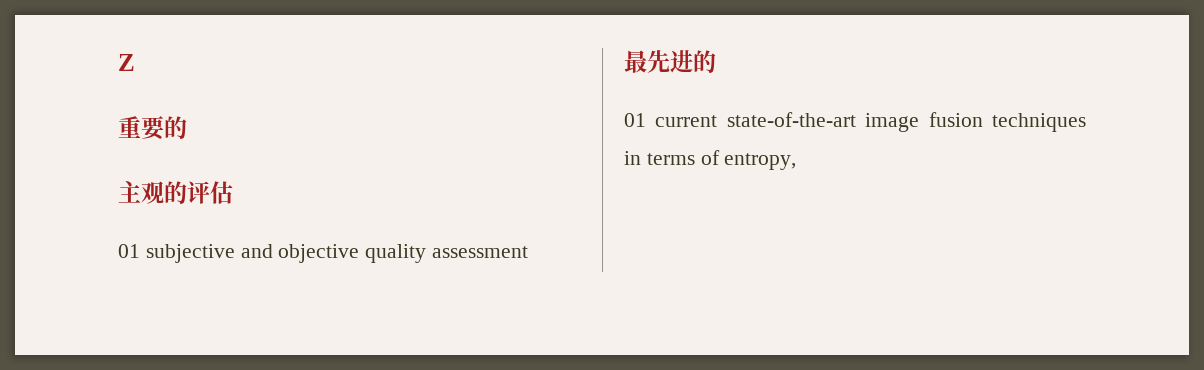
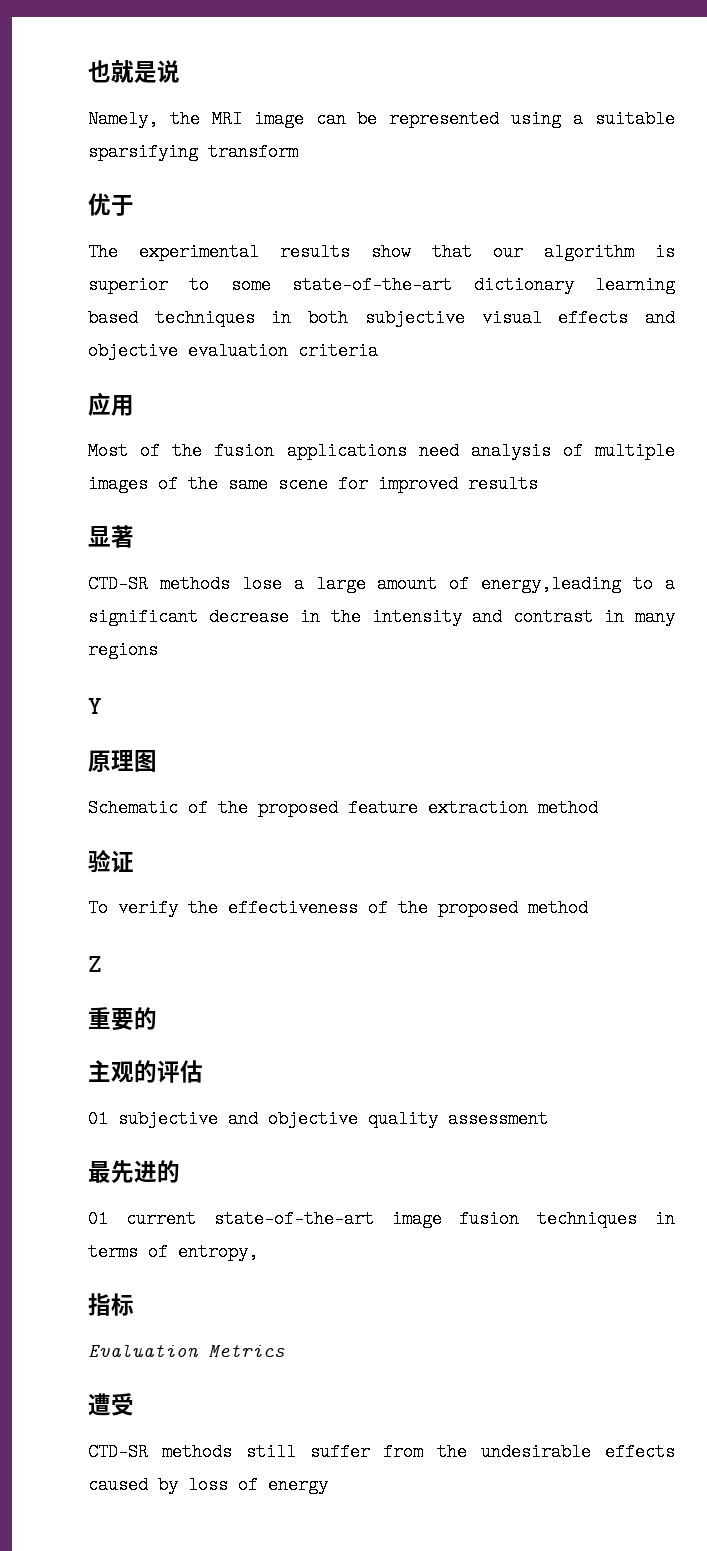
+ 也就是说
+ Namely, the MRI image can be represented using a suitable sparsifying transform
+ 优于
+ The experimental results show that our algorithm is superior to some state-of-the-art dictionary learning based techniques in both subjective visual effects and objective evaluation criteria
+ 应用
+ Most of the fusion applications need analysis of multiple images of the same scene for improved results
+ 显著
+ CTD-SR methods lose a large amount of energy,leading to a significant decrease in the intensity and contrast in many regions
+ Y
+ 原理图
+ Schematic of the proposed feature extraction method
+ 验证
+ To verify the effectiveness of the proposed method
+ 指标
+ Evaluation Metrics
+ 遭受
+ CTD-SR methods still suffer from the undesirable effects caused by loss of energy

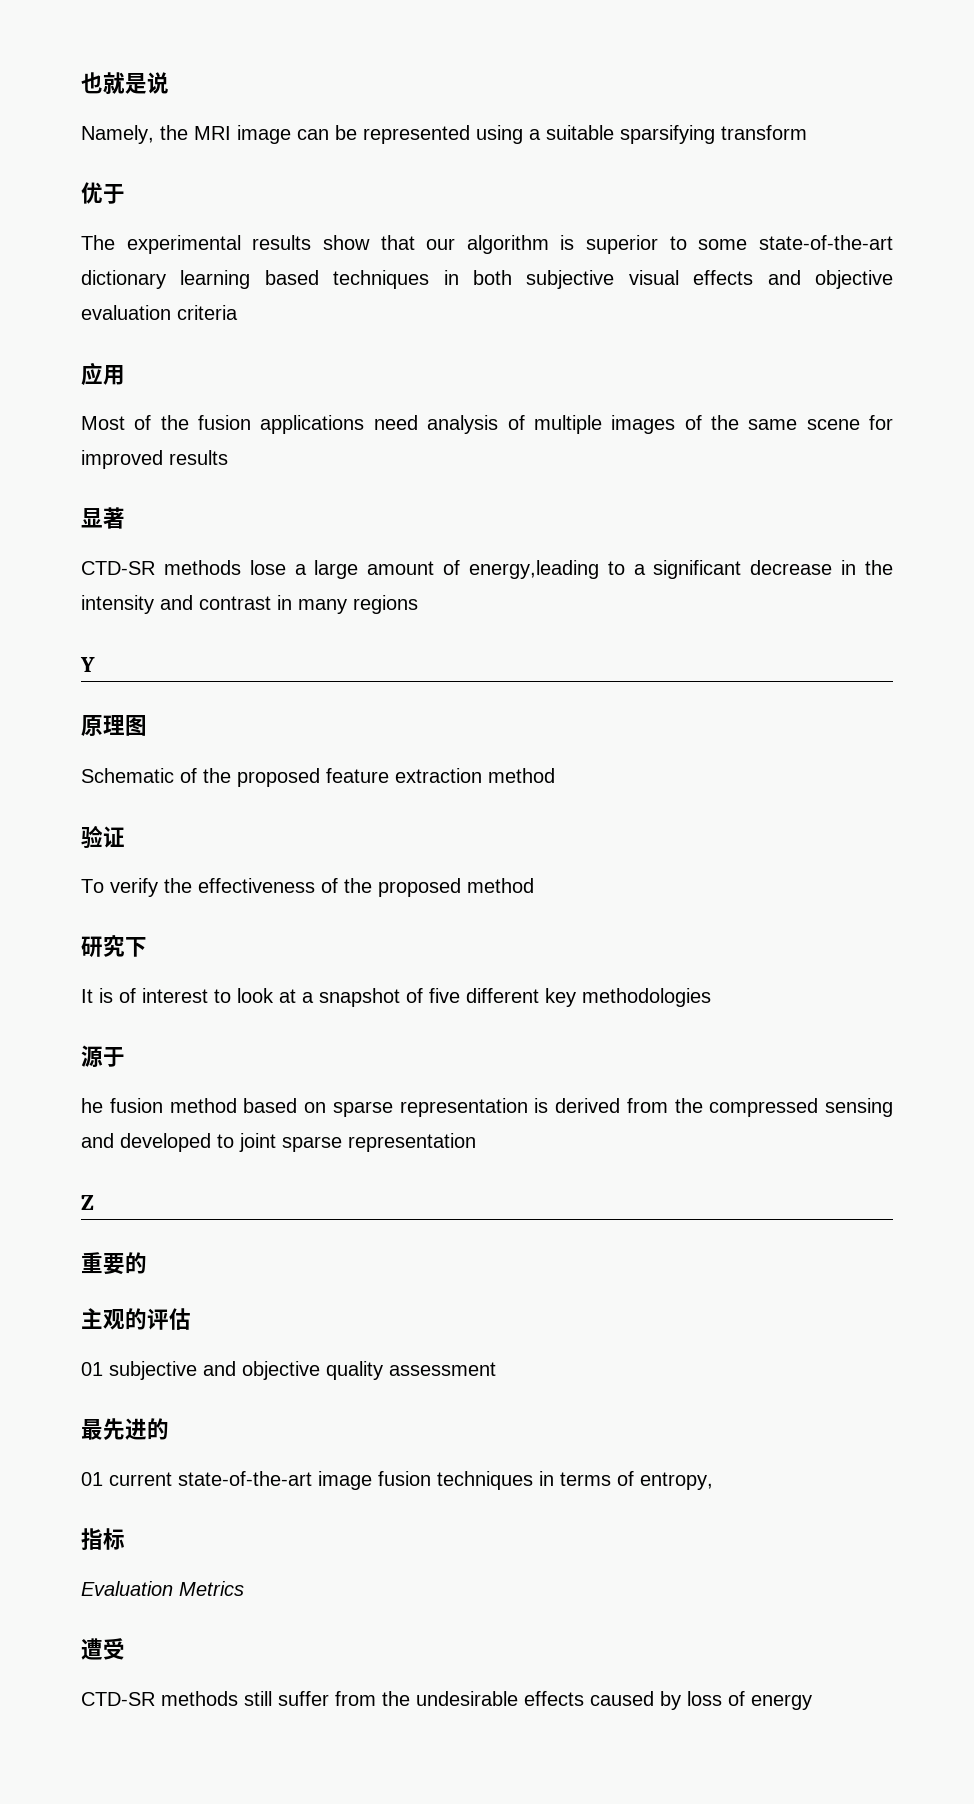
+ 研究下
+ It is of interest to look at a snapshot of five different key methodologies
+ 源于
+ he fusion method based on sparse representation is derived from the compressed sensing and developed to joint sparse representation

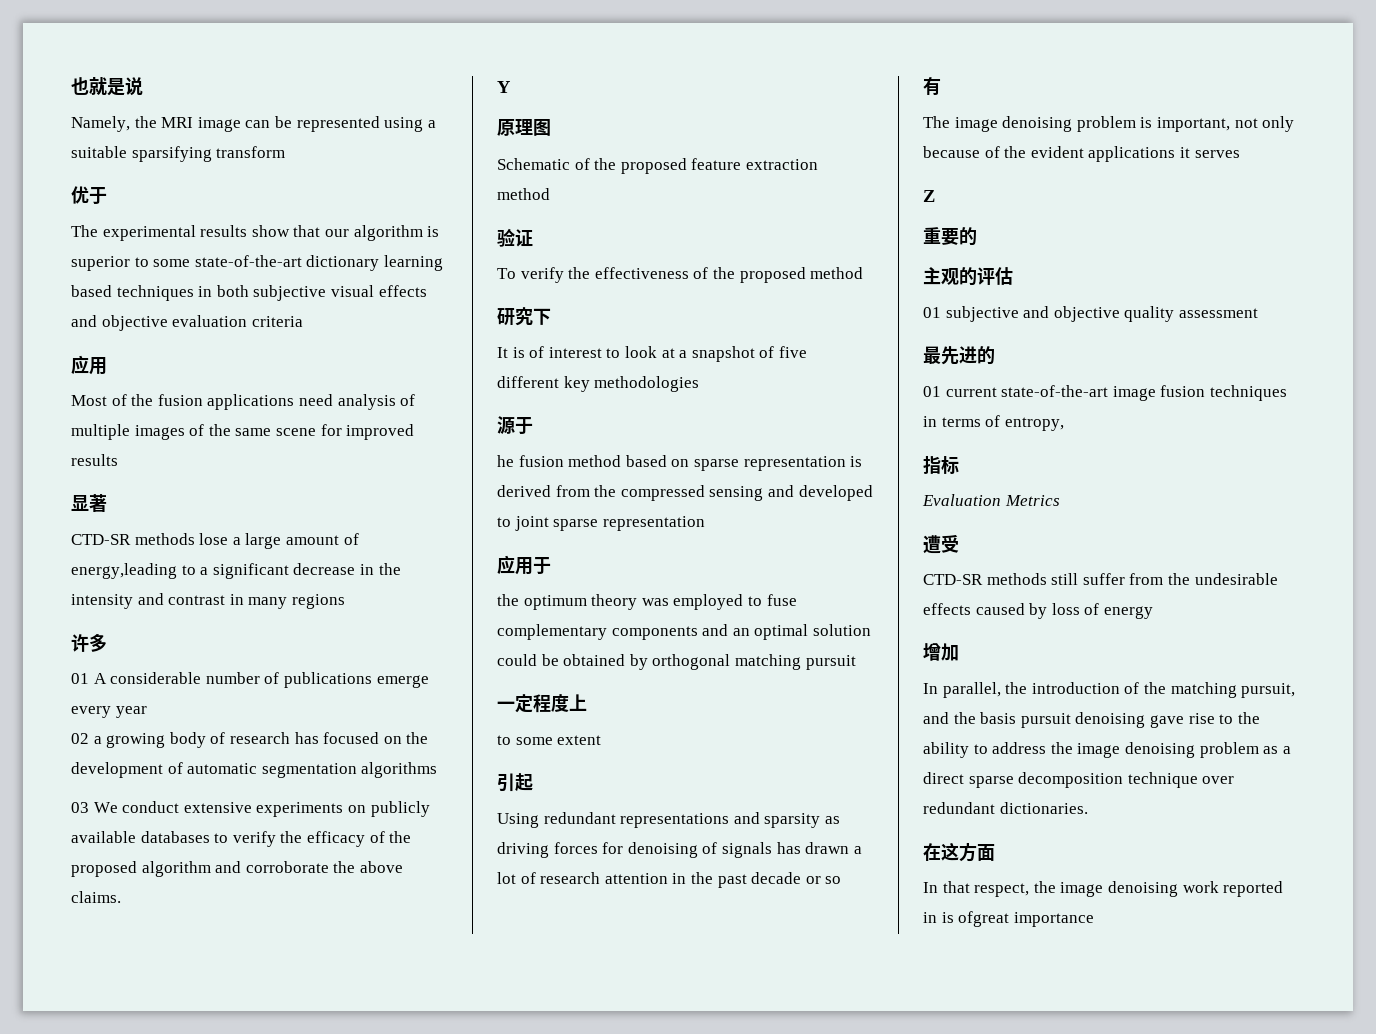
+ 许多
+ 01 A considerable number of publications emerge every year
+ 02 a growing body of research has focused on the development of automatic segmentation algorithms
+ 03 We conduct extensive experiments on publicly available databases to verify the efficacy of the proposed algorithm and corroborate the above claims.
+ 应用于
+ the optimum theory was employed to fuse complementary components and an optimal solution could be obtained by orthogonal matching pursuit
+ 一定程度上
+ to some extent
+ 引起
+ Using redundant representations and sparsity as driving forces for denoising of signals has drawn a lot of research attention in the past decade or so
+ 有
+ The image denoising problem is important, not only because of the evident applications it serves
+ 增加
+ In parallel, the introduction of the matching pursuit, and the basis pursuit denoising gave rise to the ability to address the image denoising problem as a direct sparse decomposition technique over redundant dictionaries.
+ 在这方面
+ In that respect, the image denoising work reported in is ofgreat importance

